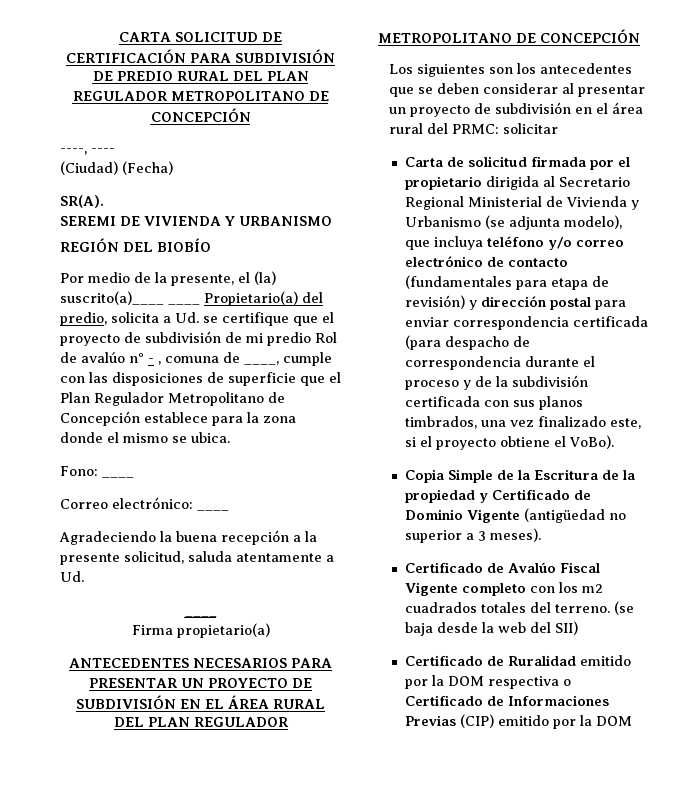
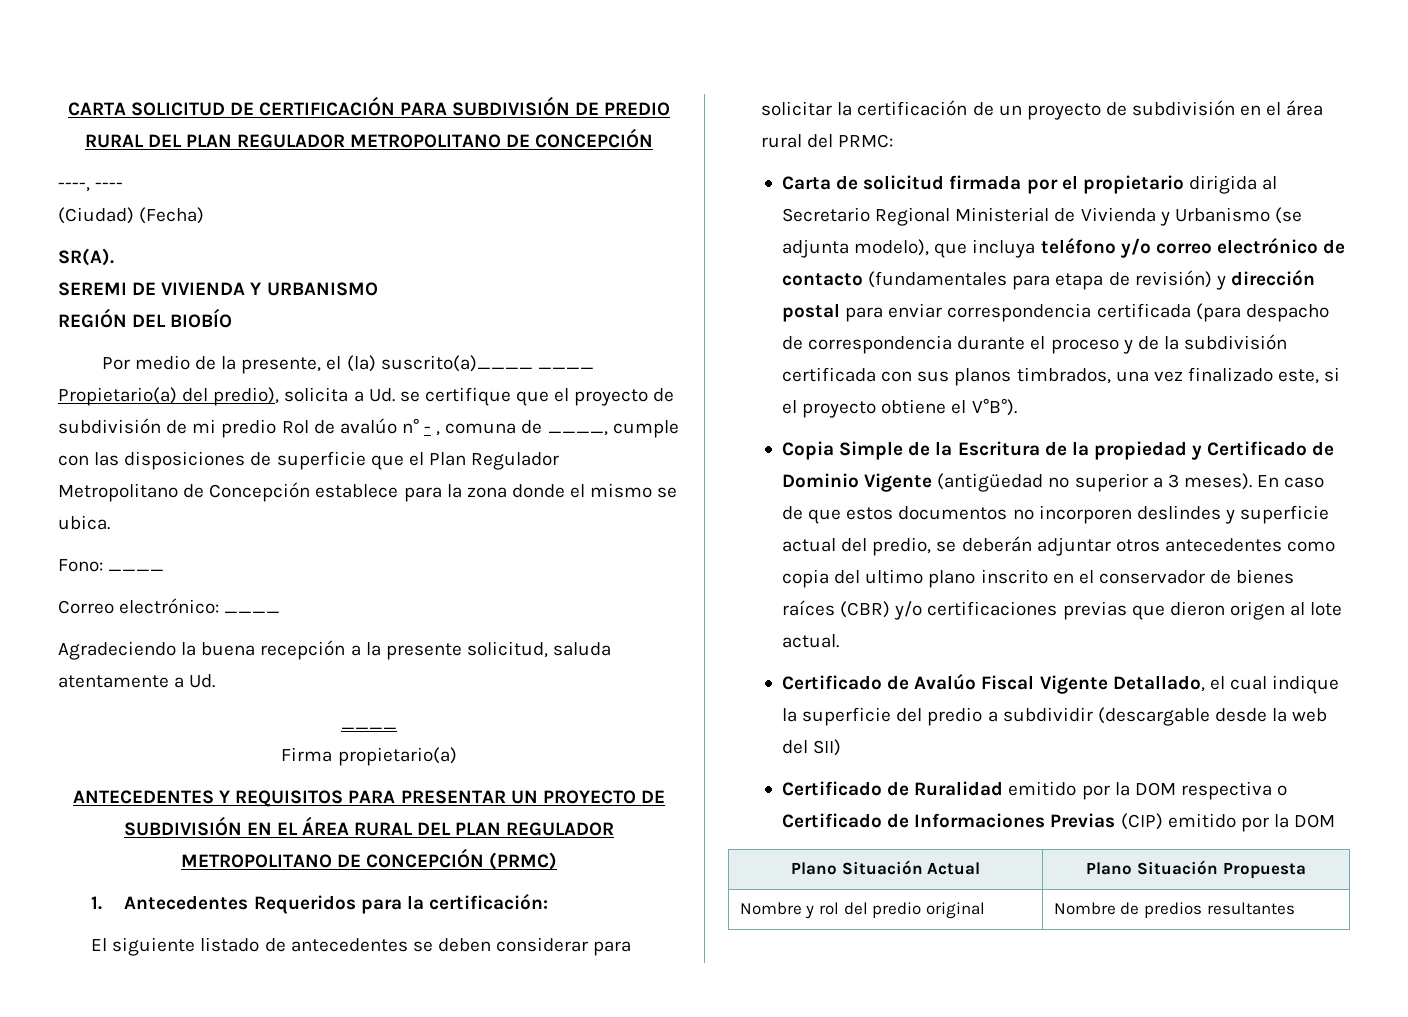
- Por medio de la presente, el (la) suscrito(a)____ ____ Propietario(a) del predio, solicita a Ud. se certifique que el proyecto de subdivisión de mi predio Rol de avalúo n° - , comuna de ____, cumple con las disposiciones de superficie que el Plan Regulador Metropolitano de Concepción establece para la zona donde el mismo se ubica.
+ Por medio de la presente, el (la) suscrito(a)____ ____ Propietario(a) del predio), solicita a Ud. se certifique que el proyecto de subdivisión de mi predio Rol de avalúo n° - , comuna de ____, cumple con las disposiciones de superficie que el Plan Regulador Metropolitano de Concepción establece para la zona donde el mismo se ubica.
- ANTECEDENTES NECESARIOS PARA PRESENTAR UN PROYECTO DE SUBDIVISIÓN EN EL ÁREA RURAL DEL PLAN REGULADOR METROPOLITANO DE CONCEPCIÓN
- Los siguientes son los antecedentes que se deben considerar al presentar un proyecto de subdivisión en el área rural del PRMC: solicitar
+ ANTECEDENTES Y REQUISITOS PARA PRESENTAR UN PROYECTO DE SUBDIVISIÓN EN EL ÁREA RURAL DEL PLAN REGULADOR METROPOLITANO DE CONCEPCIÓN (PRMC)
+ 1. Antecedentes Requeridos para la certificación:
+ El siguiente listado de antecedentes se deben considerar para solicitar la certificación de un proyecto de subdivisión en el área rural del PRMC:
- Carta de solicitud firmada por el propietario dirigida al Secretario Regional Ministerial de Vivienda y Urbanismo (se adjunta modelo), que incluya teléfono y/o correo electrónico de contacto (fundamentales para etapa de revisión) y dirección postal para enviar correspondencia certificada (para despacho de correspondencia durante el proceso y de la subdivisión certificada con sus planos timbrados, una vez finalizado este, si el proyecto obtiene el VoBo).
+ Carta de solicitud firmada por el propietario dirigida al Secretario Regional Ministerial de Vivienda y Urbanismo (se adjunta modelo), que incluya teléfono y/o correo electrónico de contacto (fundamentales para etapa de revisión) y dirección postal para enviar correspondencia certificada (para despacho de correspondencia durante el proceso y de la subdivisión certificada con sus planos timbrados, una vez finalizado este, si el proyecto obtiene el V°B°).
+ En caso de que estos documentos no incorporen deslindes y superficie actual del predio, se deberán adjuntar otros antecedentes como copia del ultimo plano inscrito en el conservador de bienes raíces (CBR) y/o certificaciones previas que dieron origen al lote actual.
- Certificado de Avalúo Fiscal Vigente completo con los m2 cuadrados totales del terreno. (se baja desde la web del SII)
+ Certificado de Avalúo Fiscal Vigente Detallado, el cual indique la superficie del predio a subdividir (descargable desde la web del SII)
+ Plano Situación Actual | Plano Situación Propuesta
+ Nombre y rol del predio original | Nombre de predios resultantes

